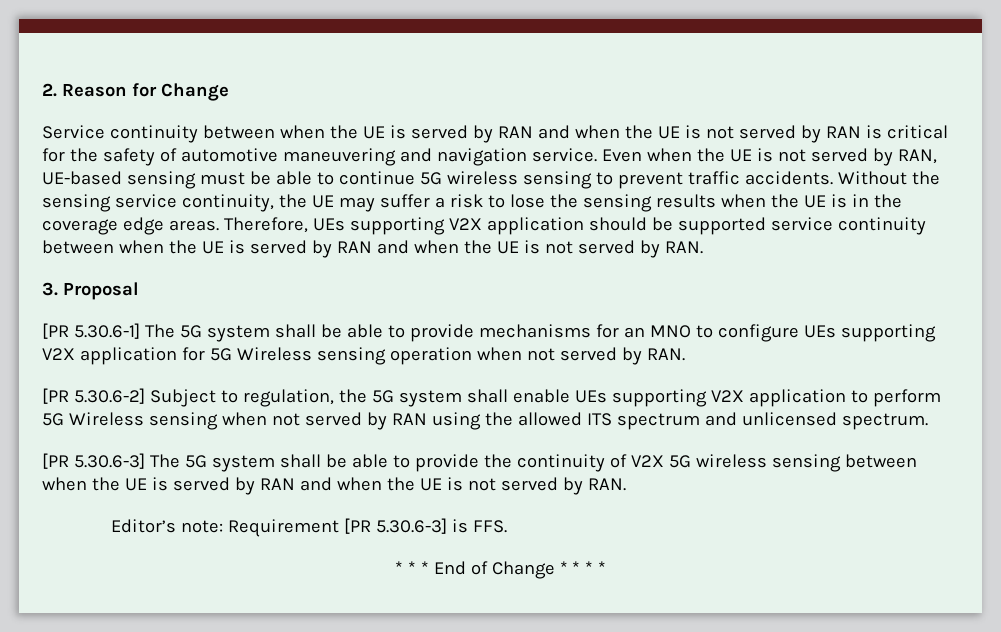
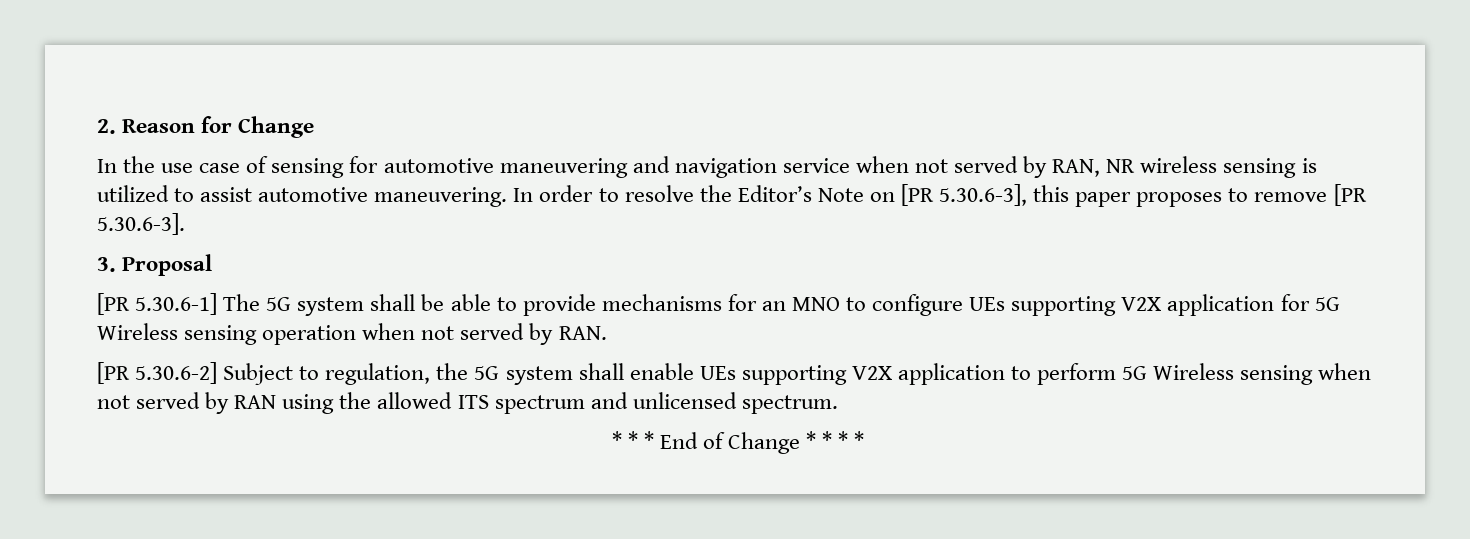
- Service continuity between when the UE is served by RAN and when the UE is not served by RAN is critical for the safety of automotive maneuvering and navigation service. Even when the UE is not served by RAN, UE-based sensing must be able to continue 5G wireless sensing to prevent traffic accidents. Without the sensing service continuity, the UE may suffer a risk to lose the sensing results when the UE is in the coverage edge areas. Therefore, UEs supporting V2X application should be supported service continuity between when the UE is served by RAN and when the UE is not served by RAN.
+ In the use case of sensing for automotive maneuvering and navigation service when not served by RAN, NR wireless sensing is utilized to assist automotive maneuvering. In order to resolve the Editor’s Note on [PR 5.30.6-3], this paper proposes to remove [PR 5.30.6-3].
- [PR 5.30.6-3] The 5G system shall be able to provide the continuity of V2X 5G wireless sensing between when the UE is served by RAN and when the UE is not served by RAN.
- Editor’s note: Requirement [PR 5.30.6-3] is FFS.

